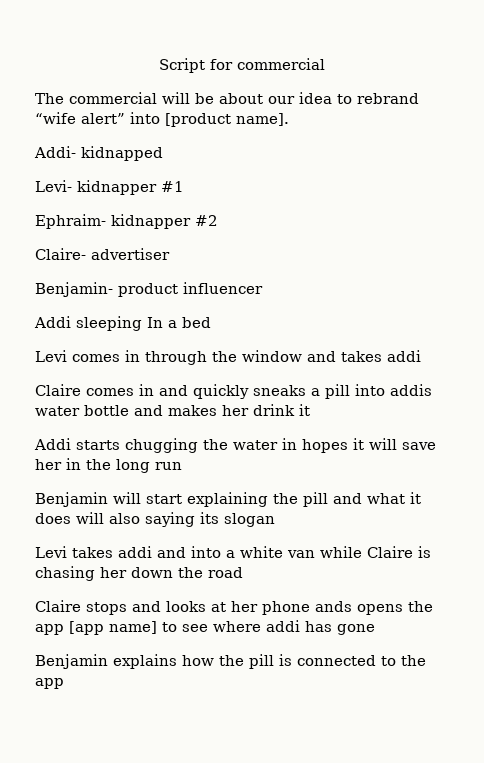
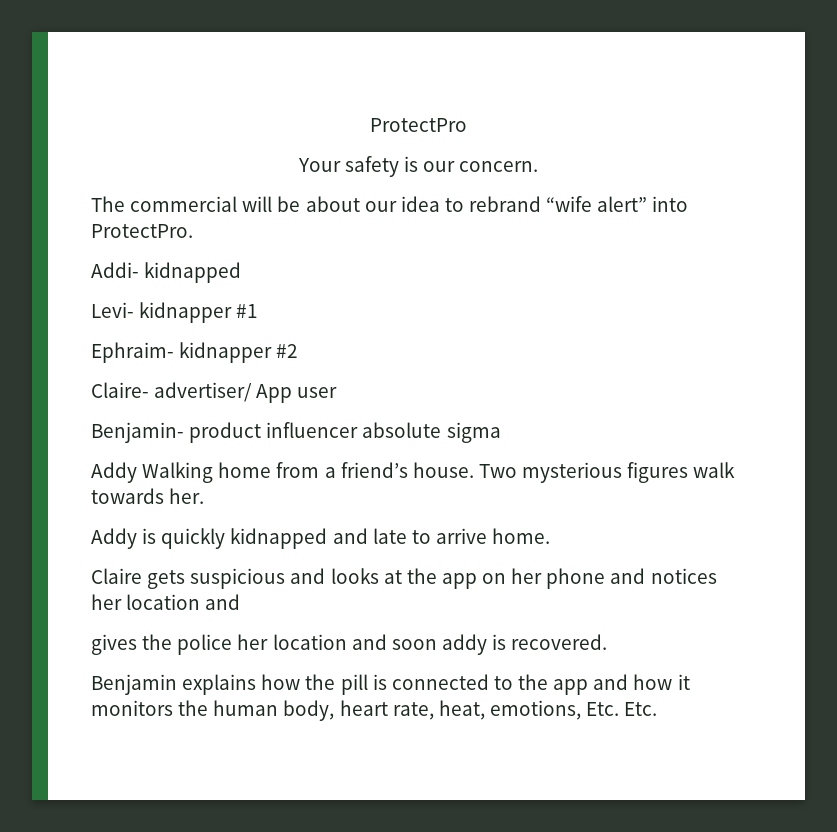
- Script for commercial
+ ProtectPro
+ Your safety is our concern.
- The commercial will be about our idea to rebrand “wife alert” into [product name].
+ The commercial will be about our idea to rebrand “wife alert” into ProtectPro.
- Claire- advertiser
+ Claire- advertiser/ App user
- Benjamin- product influencer
- Addi sleeping In a bed
- Levi comes in through the window and takes addi
- Claire comes in and quickly sneaks a pill into addis water bottle and makes her drink it
- Addi starts chugging the water in hopes it will save her in the long run
- Benjamin will start explaining the pill and what it does will also saying its slogan
- Levi takes addi and into a white van while Claire is chasing her down the road
- Claire stops and looks at her phone ands opens the app [app name] to see where addi has gone
+ Benjamin- product influencer absolute sigma
+ Addy Walking home from a friend’s house. Two mysterious figures walk towards her.
+ Addy is quickly kidnapped and late to arrive home.
+ Claire gets suspicious and looks at the app on her phone and notices her location and
+ gives the police her location and soon addy is recovered.
- Benjamin explains how the pill is connected to the app
+ Benjamin explains how the pill is connected to the app and how it monitors the human body, heart rate, heat, emotions, Etc. Etc.

